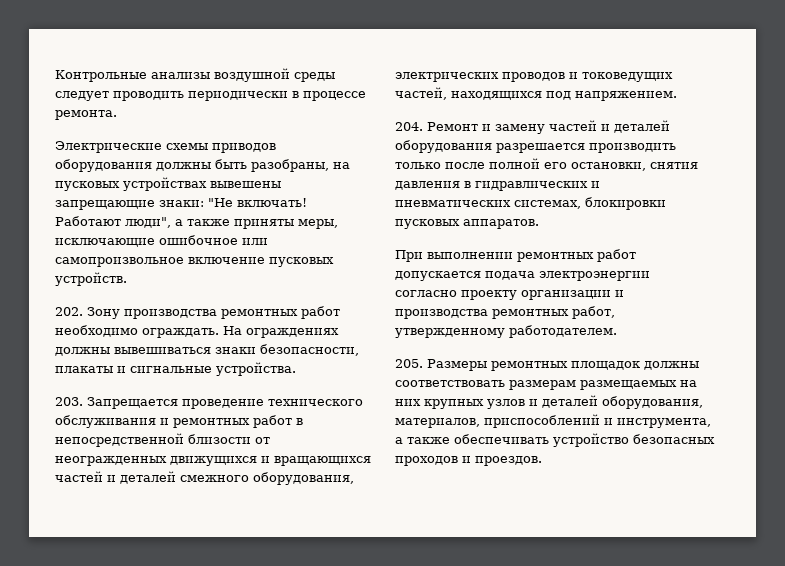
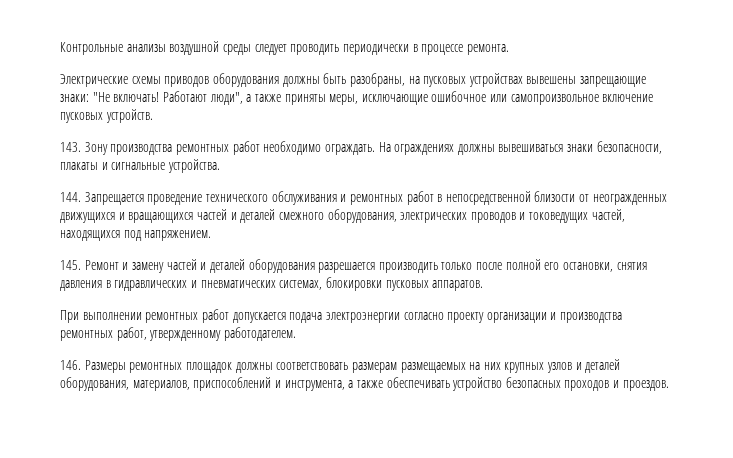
- 202. Зону производства ремонтных работ необходимо ограждать.
+ 143. Зону производства ремонтных работ необходимо ограждать.
- 203. Запрещается проведение технического обслуживания и ремонтных работ в непосредственной близости от неогражденных движущихся и вращающихся частей и деталей смежного оборудования, электрических проводов и токоведущих частей, находящихся под напряжением.
+ 144. Запрещается проведение технического обслуживания и ремонтных работ в непосредственной близости от неогражденных движущихся и вращающихся частей и деталей смежного оборудования, электрических проводов и токоведущих частей, находящихся под напряжением.
- 204. Ремонт и замену частей и деталей оборудования разрешается производить только после полной его остановки, снятия давления в гидравлических и пневматических системах, блокировки пусковых аппаратов.
+ 145. Ремонт и замену частей и деталей оборудования разрешается производить только после полной его остановки, снятия давления в гидравлических и пневматических системах, блокировки пусковых аппаратов.
- 205. Размеры ремонтных площадок должны соответствовать размерам размещаемых на них крупных узлов и деталей оборудования, материалов, приспособлений и инструмента, а также обеспечивать устройство безопасных проходов и проездов.
+ 146. Размеры ремонтных площадок должны соответствовать размерам размещаемых на них крупных узлов и деталей оборудования, материалов, приспособлений и инструмента, а также обеспечивать устройство безопасных проходов и проездов.

